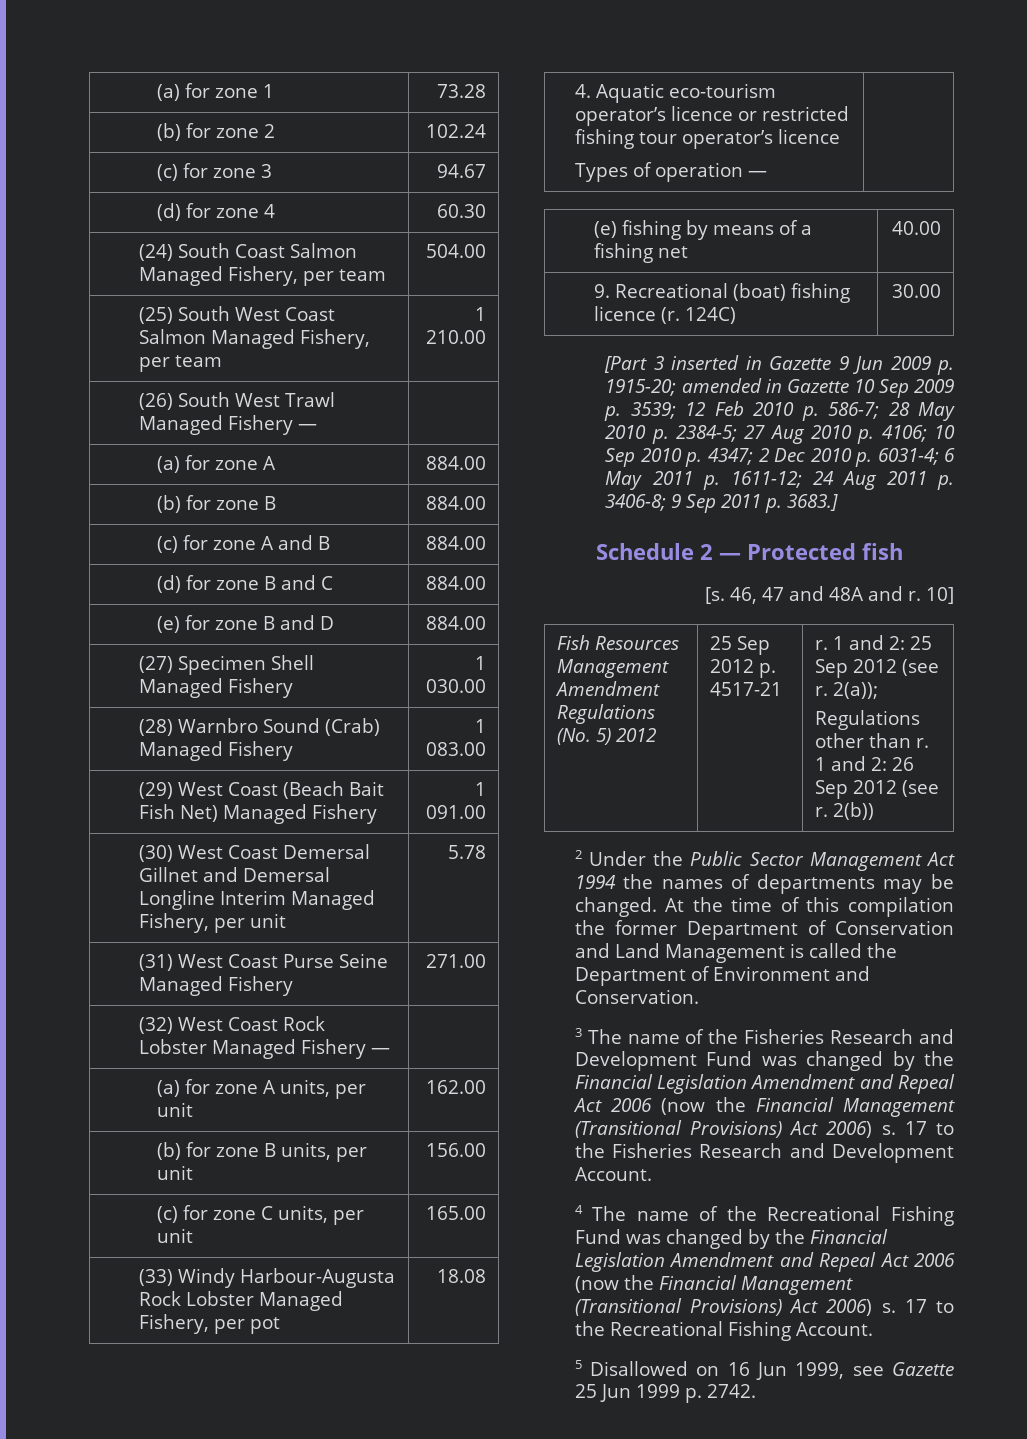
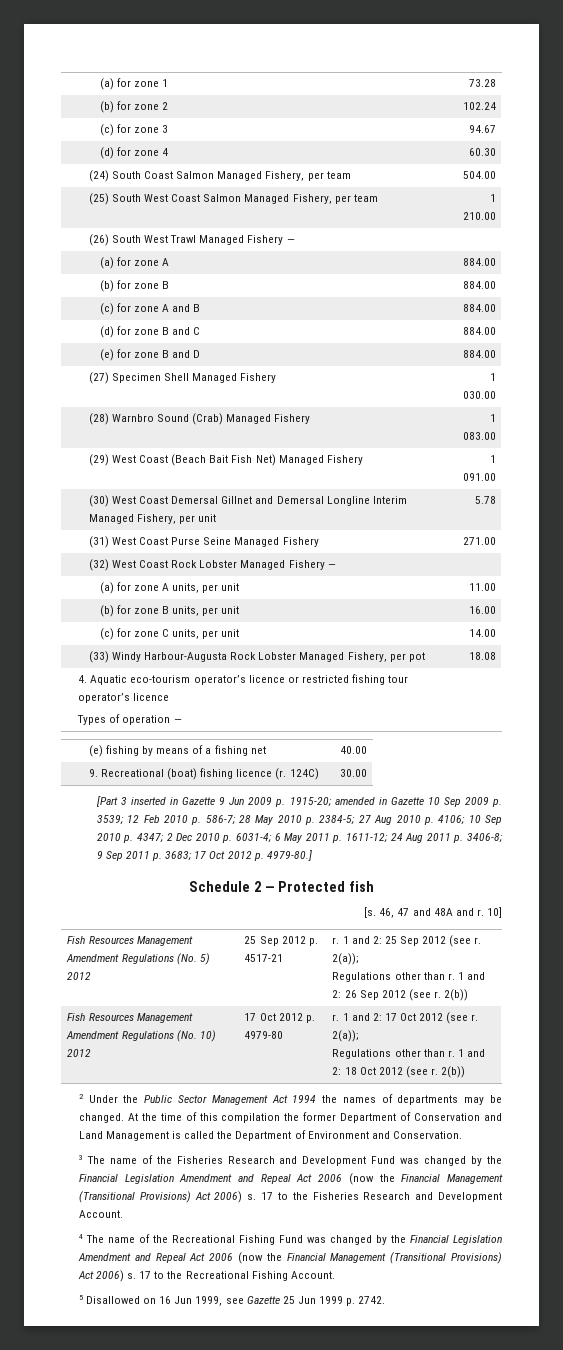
- (a) for zone A units, per unit | 162.00
+ (a) for zone A units, per unit | 11.00
- (b) for zone B units, per unit | 156.00
+ (b) for zone B units, per unit | 16.00
- (c) for zone C units, per unit | 165.00
+ (c) for zone C units, per unit | 14.00
- [Part 3 inserted in Gazette 9 Jun 2009 p. 1915-20; amended in Gazette 10 Sep 2009 p. 3539; 12 Feb 2010 p. 586-7; 28 May 2010 p. 2384-5; 27 Aug 2010 p. 4106; 10 Sep 2010 p. 4347; 2 Dec 2010 p. 6031-4; 6 May 2011 p. 1611-12; 24 Aug 2011 p. 3406-8; 9 Sep 2011 p. 3683.]
+ [Part 3 inserted in Gazette 9 Jun 2009 p. 1915-20; amended in Gazette 10 Sep 2009 p. 3539; 12 Feb 2010 p. 586-7; 28 May 2010 p. 2384-5; 27 Aug 2010 p. 4106; 10 Sep 2010 p. 4347; 2 Dec 2010 p. 6031-4; 6 May 2011 p. 1611-12; 24 Aug 2011 p. 3406-8; 9 Sep 2011 p. 3683; 17 Oct 2012 p. 4979-80.]
+ Fish Resources Management Amendment Regulations (No. 10) 2012 | 17 Oct 2012 p. 4979-80 | r. 1 and 2: 17 Oct 2012 (see r. 2(a));
+ Regulations other than r. 1 and 2: 18 Oct 2012 (see r. 2(b))

